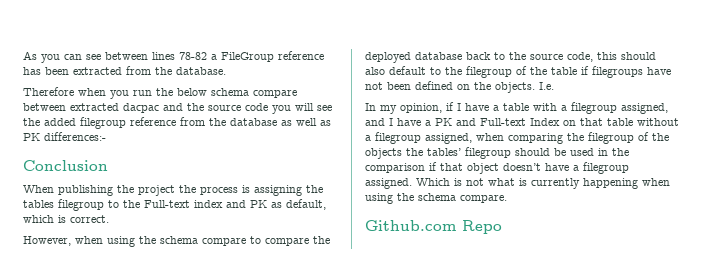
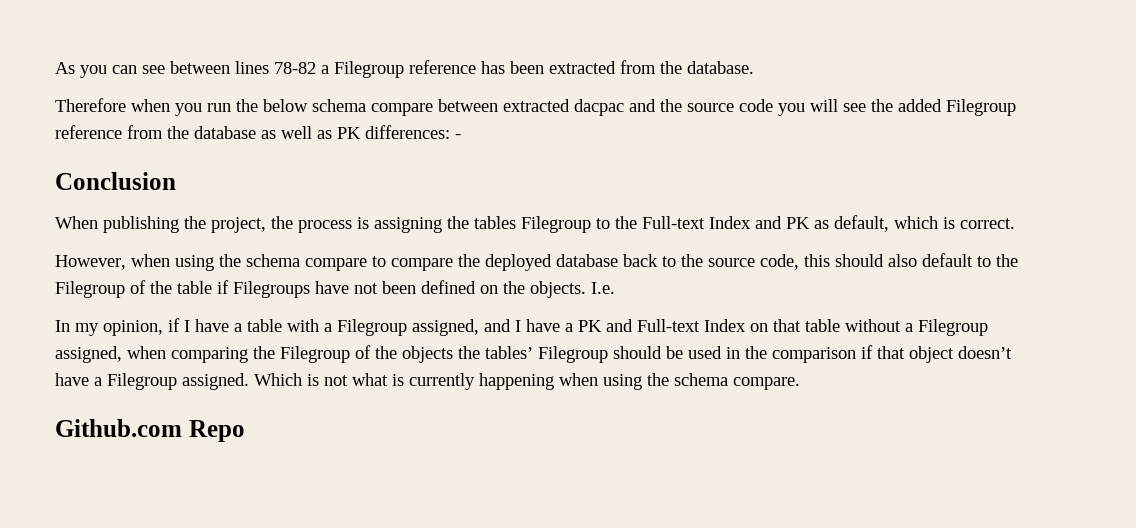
- As you can see between lines 78-82 a FileGroup reference has been extracted from the database.
+ As you can see between lines 78-82 a Filegroup reference has been extracted from the database.
- Therefore when you run the below schema compare between extracted dacpac and the source code you will see the added filegroup reference from the database as well as PK differences:-
+ Therefore when you run the below schema compare between extracted dacpac and the source code you will see the added Filegroup reference from the database as well as PK differences: -
- When publishing the project the process is assigning the tables filegroup to the Full-text index and PK as default, which is correct.
+ When publishing the project, the process is assigning the tables Filegroup to the Full-text Index and PK as default, which is correct.
- However, when using the schema compare to compare the deployed database back to the source code, this should also default to the filegroup of the table if filegroups have not been defined on the objects.
+ However, when using the schema compare to compare the deployed database back to the source code, this should also default to the Filegroup of the table if Filegroups have not been defined on the objects.
- In my opinion, if I have a table with a filegroup assigned, and I have a PK and Full-text Index on that table without a filegroup assigned, when comparing the filegroup of the objects the tables’ filegroup should be used in the comparison if that object doesn’t have a filegroup assigned.
+ In my opinion, if I have a table with a Filegroup assigned, and I have a PK and Full-text Index on that table without a Filegroup assigned, when comparing the Filegroup of the objects the tables’ Filegroup should be used in the comparison if that object doesn’t have a Filegroup assigned.

